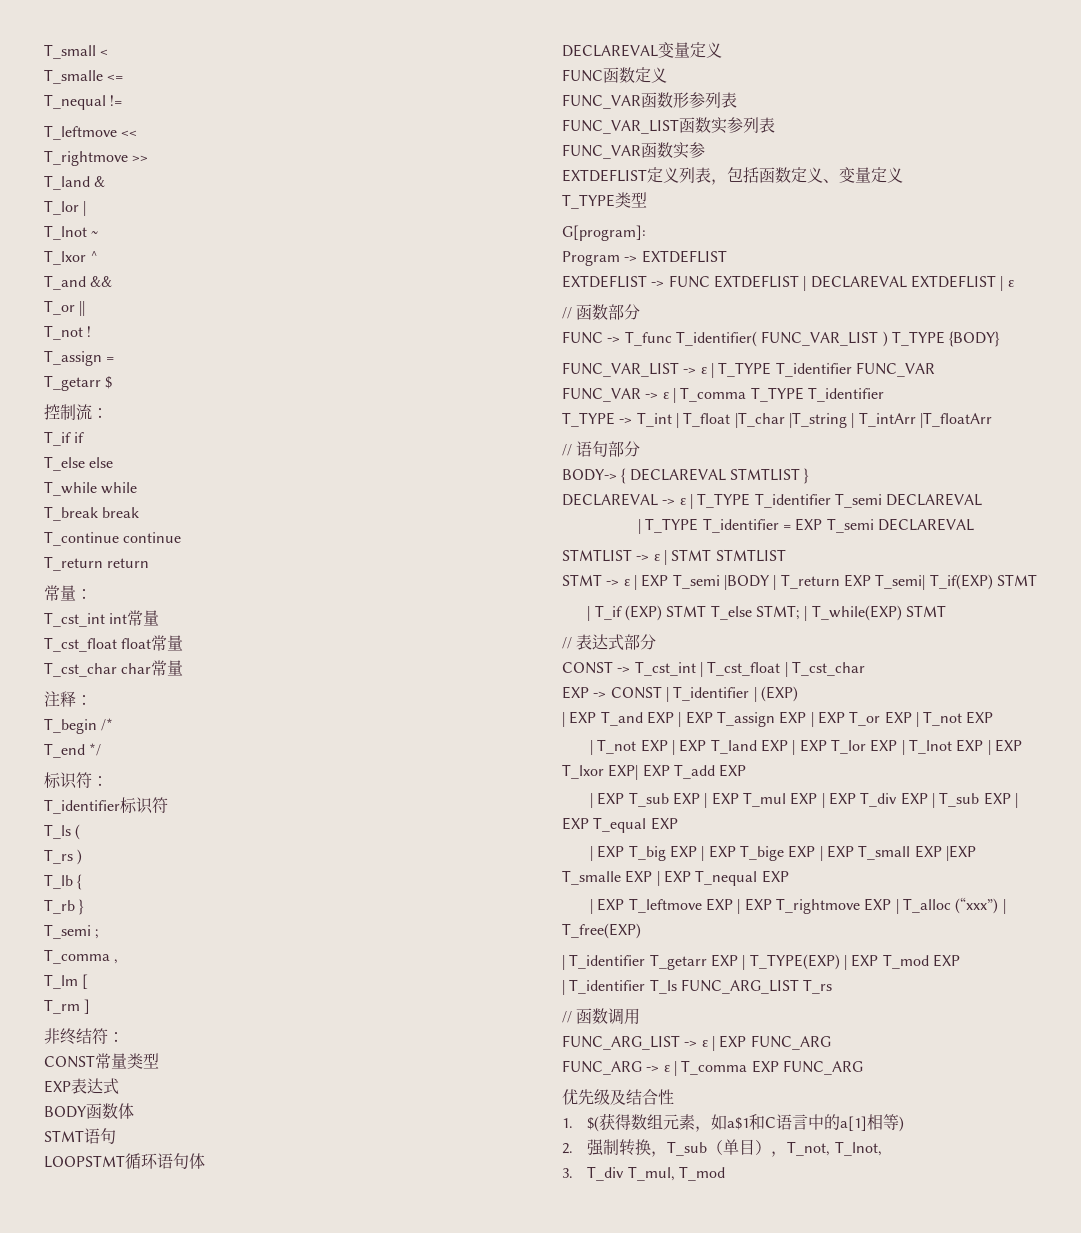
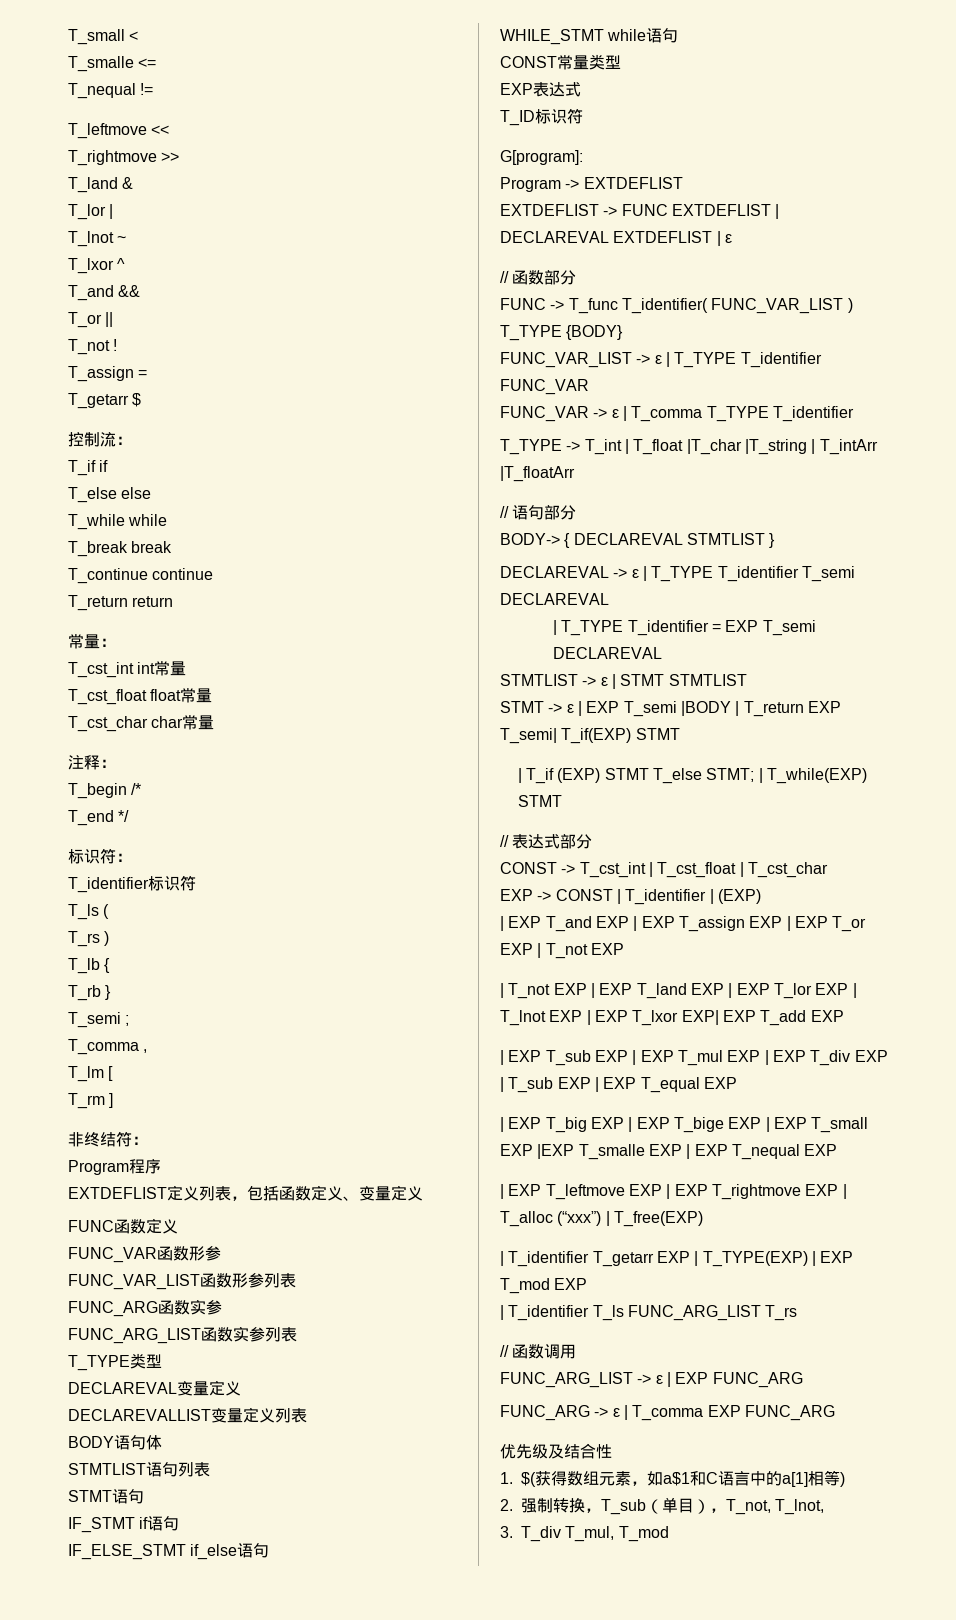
- CONST常量类型
- EXP表达式
- BODY函数体
- STMT语句
- LOOPSTMT循环语句体
- DECLAREVAL变量定义
- FUNC函数定义
- FUNC_VAR函数形参列表
- FUNC_VAR_LIST函数实参列表
- FUNC_VAR函数实参
+ Program程序
+ FUNC函数定义
+ FUNC_VAR函数形参
+ FUNC_VAR_LIST函数形参列表
+ FUNC_ARG函数实参
+ FUNC_ARG_LIST函数实参列表
  T_TYPE类型
+ DECLAREVAL变量定义
+ DECLAREVALLIST变量定义列表
+ BODY语句体
+ STMTLIST语句列表
+ STMT语句
+ IF_STMT if语句
+ IF_ELSE_STMT if_else语句
+ WHILE_STMT while语句
+ CONST常量类型
+ EXP表达式
+ T_ID标识符

